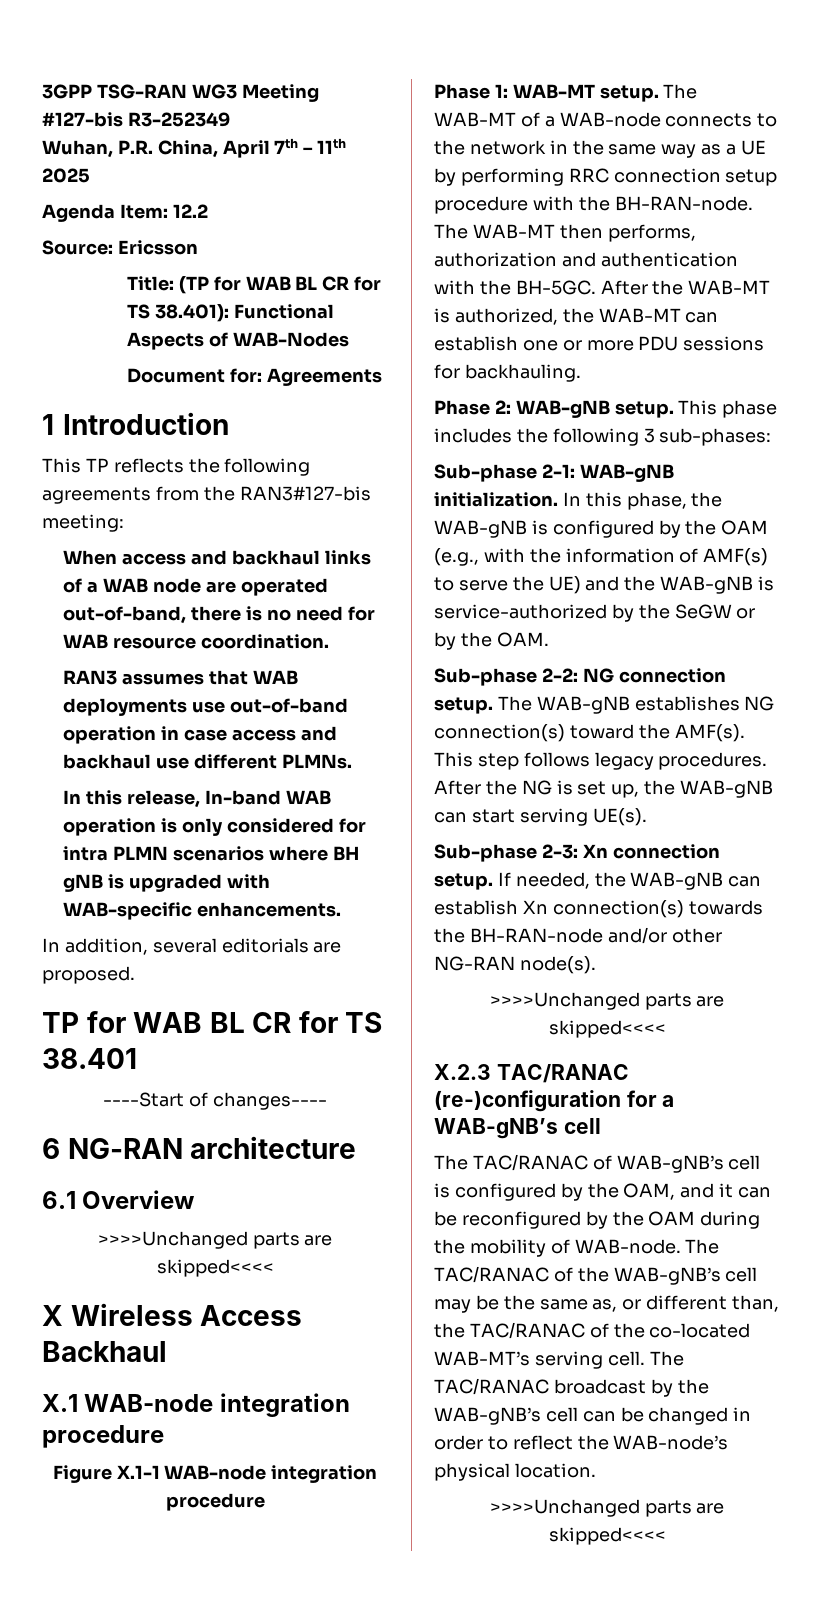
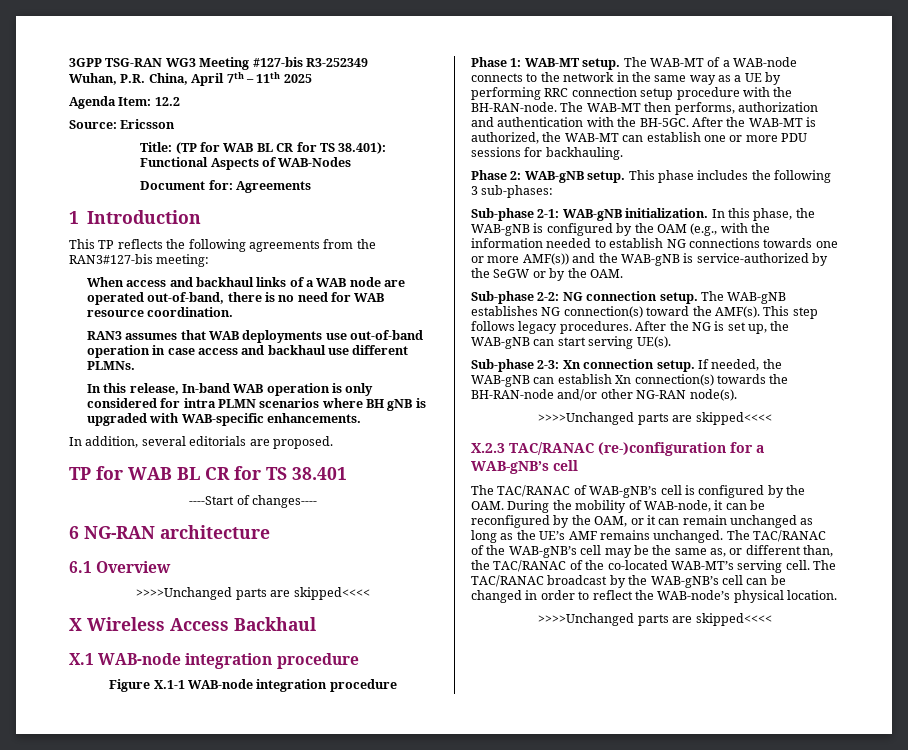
- In this phase, the WAB-gNB is configured by the OAM (e.g., with the information of AMF(s) to serve the UE) and the WAB-gNB is service-authorized by the SeGW or by the OAM.
+ In this phase, the WAB-gNB is configured by the OAM (e.g., with the information needed to establish NG connections towards one or more AMF(s)) and the WAB-gNB is service-authorized by the SeGW or by the OAM.
- The TAC/RANAC of WAB-gNB’s cell is configured by the OAM, and it can be reconfigured by the OAM during the mobility of WAB-node.
+ The TAC/RANAC of WAB-gNB’s cell is configured by the OAM. During the mobility of WAB-node, it can be reconfigured by the OAM, or it can remain unchanged as long as the UE’s AMF remains unchanged.

